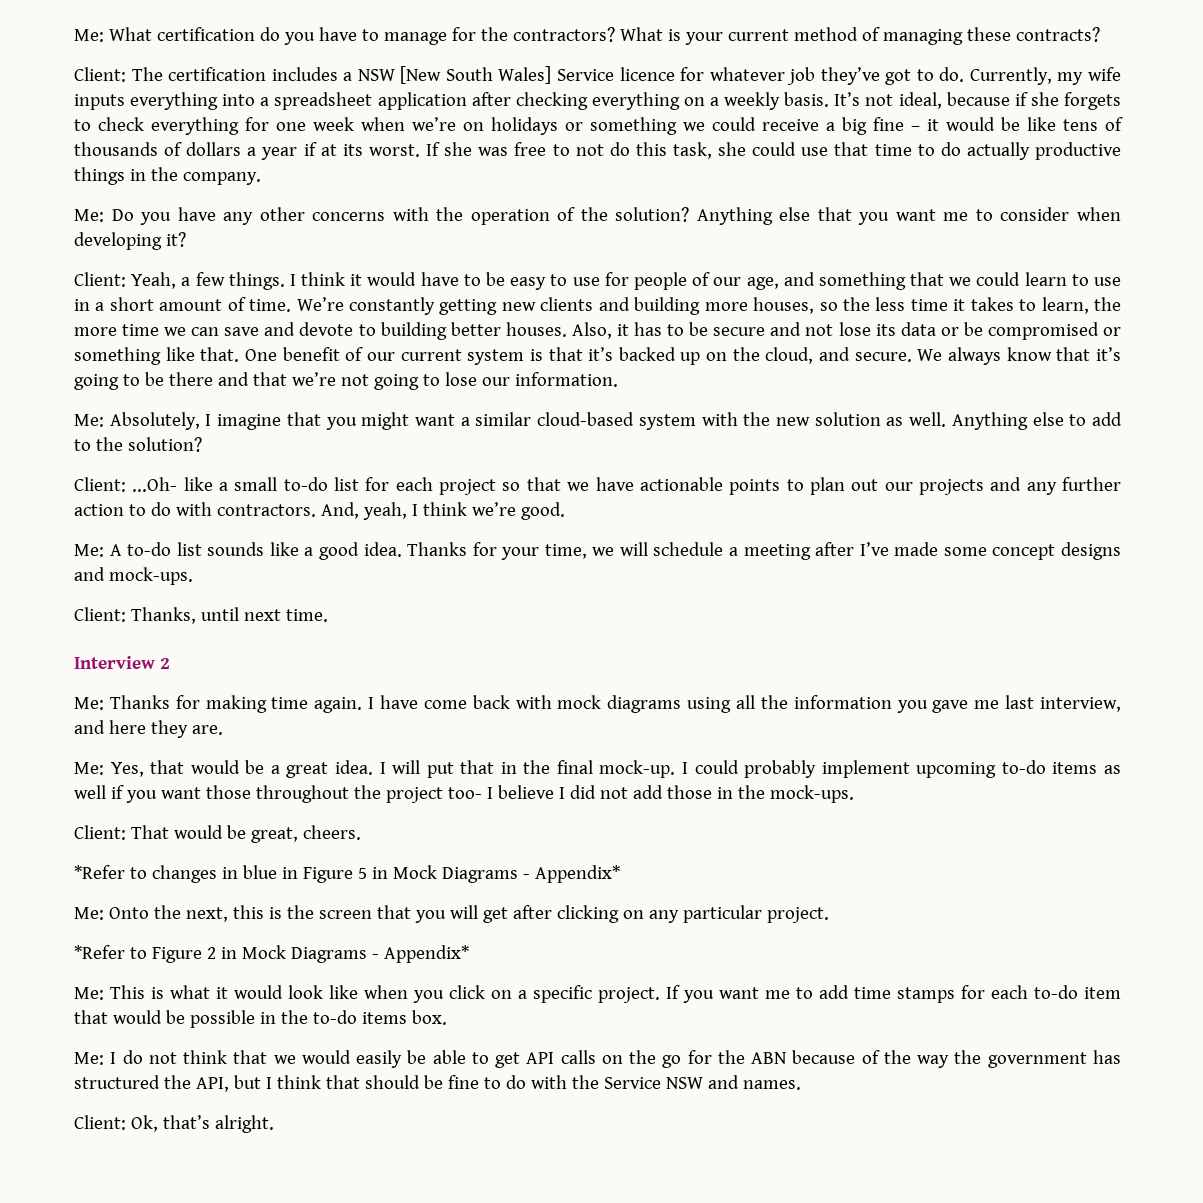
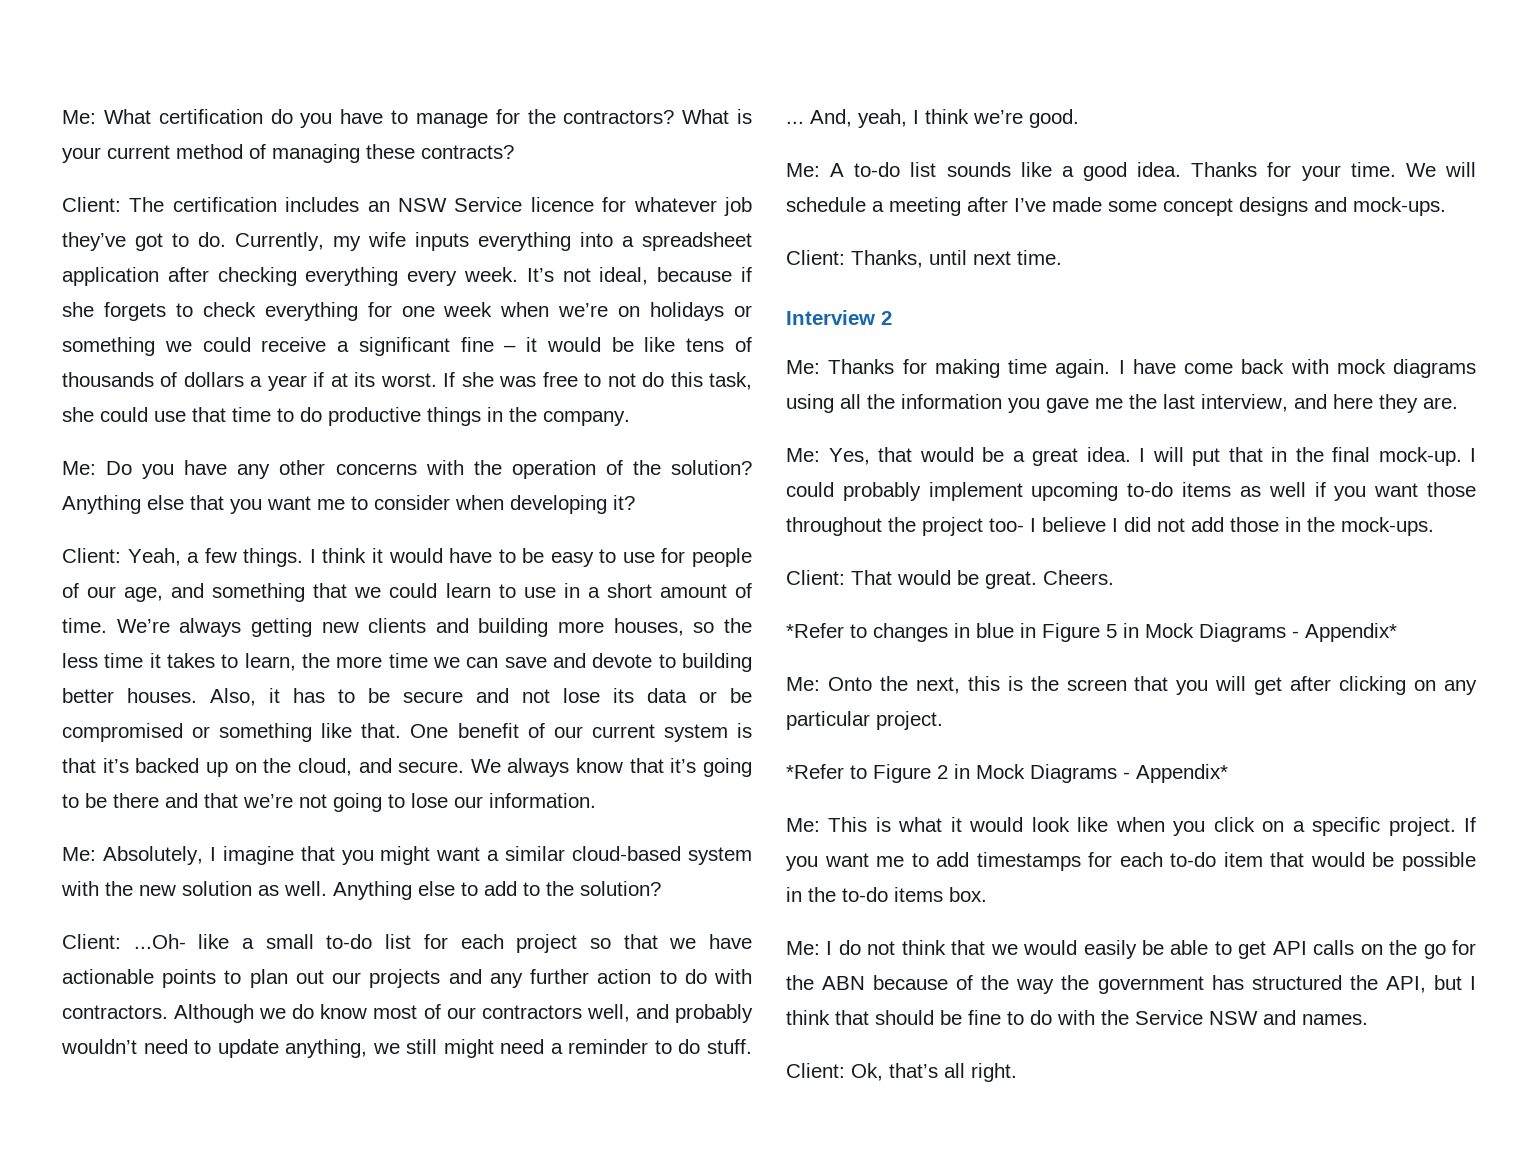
- Client: The certification includes a NSW [New South Wales] Service licence for whatever job they’ve got to do.
+ Client: The certification includes an NSW Service licence for whatever job they’ve got to do.
- Currently, my wife inputs everything into a spreadsheet application after checking everything on a weekly basis.
+ Currently, my wife inputs everything into a spreadsheet application after checking everything every week.
- It’s not ideal, because if she forgets to check everything for one week when we’re on holidays or something we could receive a big fine – it would be like tens of thousands of dollars a year if at its worst.
+ It’s not ideal, because if she forgets to check everything for one week when we’re on holidays or something we could receive a significant fine – it would be like tens of thousands of dollars a year if at its worst.
- If she was free to not do this task, she could use that time to do actually productive things in the company.
+ If she was free to not do this task, she could use that time to do productive things in the company.
- We’re constantly getting new clients and building more houses, so the less time it takes to learn, the more time we can save and devote to building better houses.
+ We’re always getting new clients and building more houses, so the less time it takes to learn, the more time we can save and devote to building better houses.
+ Although we do know most of our contractors well, and probably wouldn’t need to update anything, we still might need a reminder to do stuff. ...
- Thanks for your time, we will schedule a meeting after I’ve made some concept designs and mock-ups.
+ Thanks for your time. We will schedule a meeting after I’ve made some concept designs and mock-ups.
- I have come back with mock diagrams using all the information you gave me last interview, and here they are.
+ I have come back with mock diagrams using all the information you gave me the last interview, and here they are.
- Client: That would be great, cheers.
+ Client: That would be great. Cheers.
- If you want me to add time stamps for each to-do item that would be possible in the to-do items box.
+ If you want me to add timestamps for each to-do item that would be possible in the to-do items box.
- Client: Ok, that’s alright.
+ Client: Ok, that’s all right.

